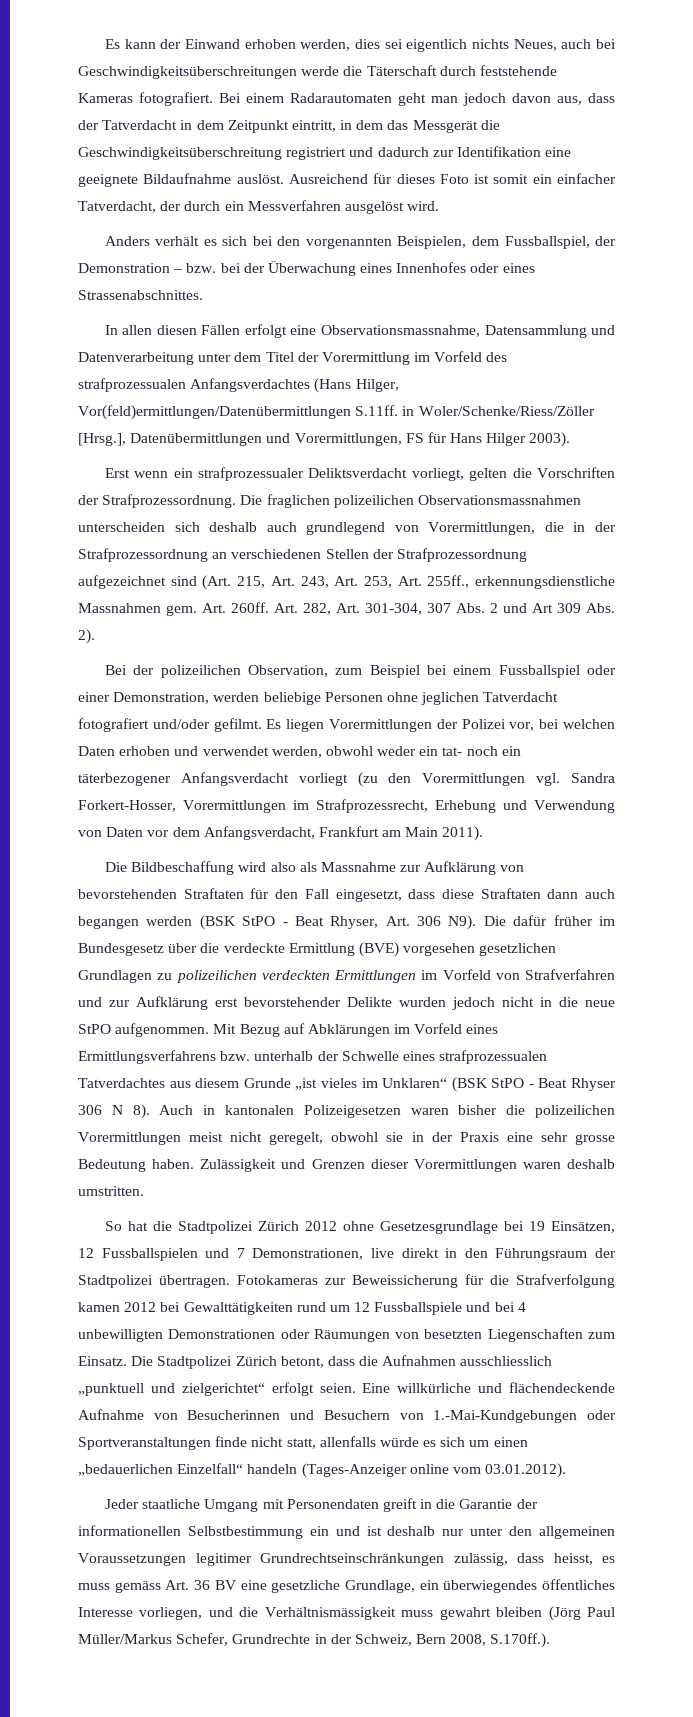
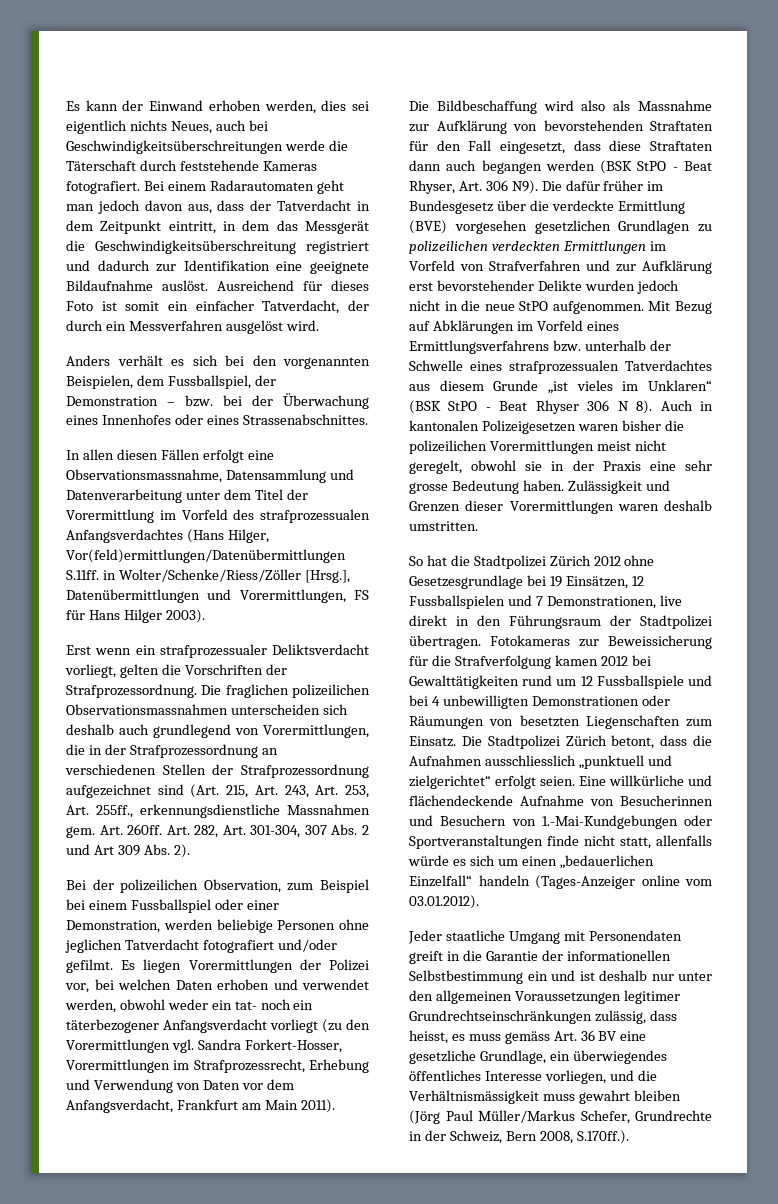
- In allen diesen Fällen erfolgt eine Observationsmassnahme, Datensammlung und Datenverarbeitung unter dem Titel der Vorermittlung im Vorfeld des strafprozessualen Anfangsverdachtes (Hans Hilger, Vor(feld)ermittlungen/Datenübermittlungen S.11ff. in Woler/Schenke/Riess/Zöller [Hrsg.], Datenübermittlungen und Vorermittlungen, FS für Hans Hilger 2003).
+ In allen diesen Fällen erfolgt eine Observationsmassnahme, Datensammlung und Datenverarbeitung unter dem Titel der Vorermittlung im Vorfeld des strafprozessualen Anfangsverdachtes (Hans Hilger, Vor(feld)ermittlungen/Datenübermittlungen S.11ff. in Wolter/Schenke/Riess/Zöller [Hrsg.], Datenübermittlungen und Vorermittlungen, FS für Hans Hilger 2003).

